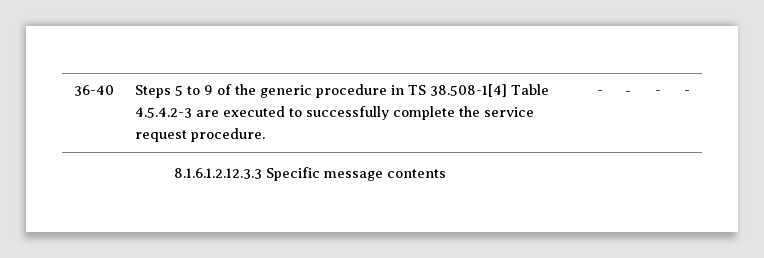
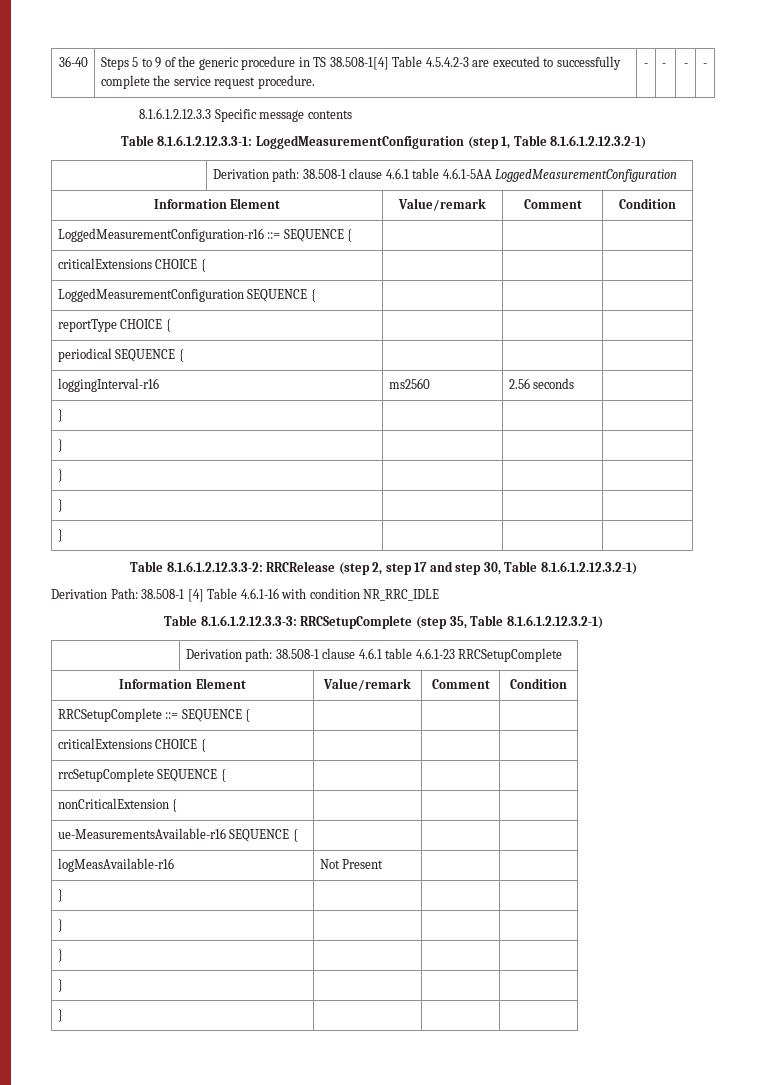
+ Table 8.1.6.1.2.12.3.3-1: LoggedMeasurementConfiguration (step 1, Table 8.1.6.1.2.12.3.2-1)
+ | Derivation path: 38.508-1 clause 4.6.1 table 4.6.1-5AA LoggedMeasurementConfiguration
+ Information Element | Value/remark | Comment | Condition
+ LoggedMeasurementConfiguration-r16 ::= SEQUENCE { | | |
+ criticalExtensions CHOICE { | | |
+ LoggedMeasurementConfiguration SEQUENCE { | | |
+ reportType CHOICE { | | |
+ periodical SEQUENCE { | | |
+ loggingInterval-r16 | ms2560 | 2.56 seconds |
+ } | | |
+ } | | |
+ } | | |
+ } | | |
+ } | | |
+ Table 8.1.6.1.2.12.3.3-2: RRCRelease (step 2, step 17 and step 30, Table 8.1.6.1.2.12.3.2-1)
+ Derivation Path: 38.508-1 [4] Table 4.6.1-16 with condition NR_RRC_IDLE
+ Table 8.1.6.1.2.12.3.3-3: RRCSetupComplete (step 35, Table 8.1.6.1.2.12.3.2-1)
+ | Derivation path: 38.508-1 clause 4.6.1 table 4.6.1-23 RRCSetupComplete
+ Information Element | Value/remark | Comment | Condition
+ RRCSetupComplete ::= SEQUENCE { | | |
+ criticalExtensions CHOICE { | | |
+ rrcSetupComplete SEQUENCE { | | |
+ nonCriticalExtension { | | |
+ ue-MeasurementsAvailable-r16 SEQUENCE { | | |
+ logMeasAvailable-r16 | Not Present | |
+ } | | |
+ } | | |
+ } | | |
+ } | | |
+ } | | |

